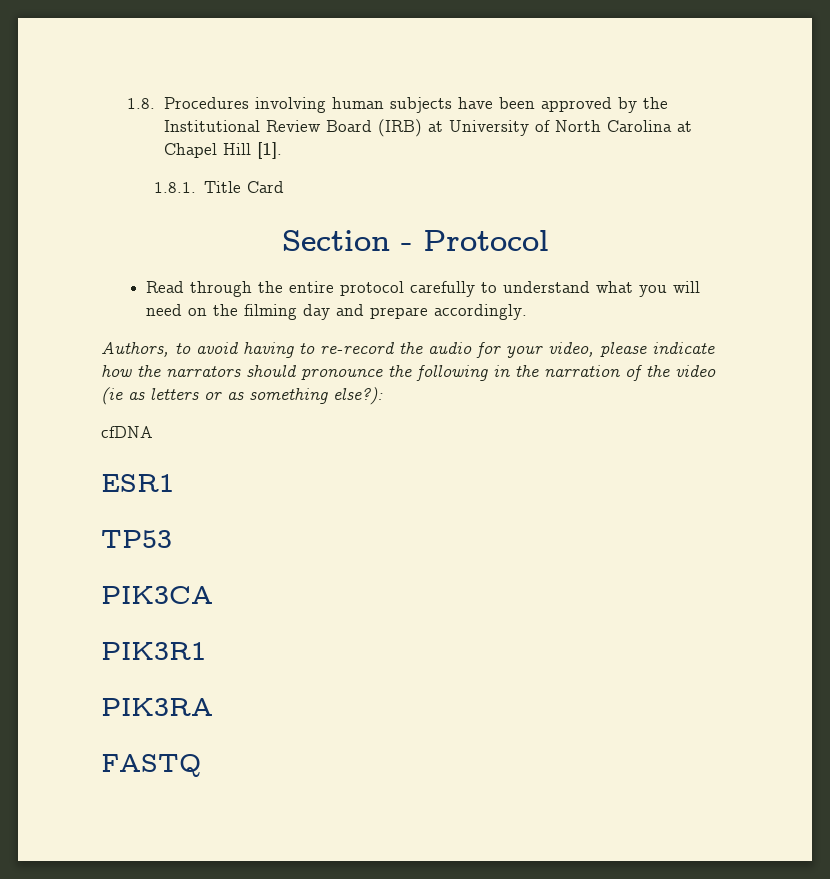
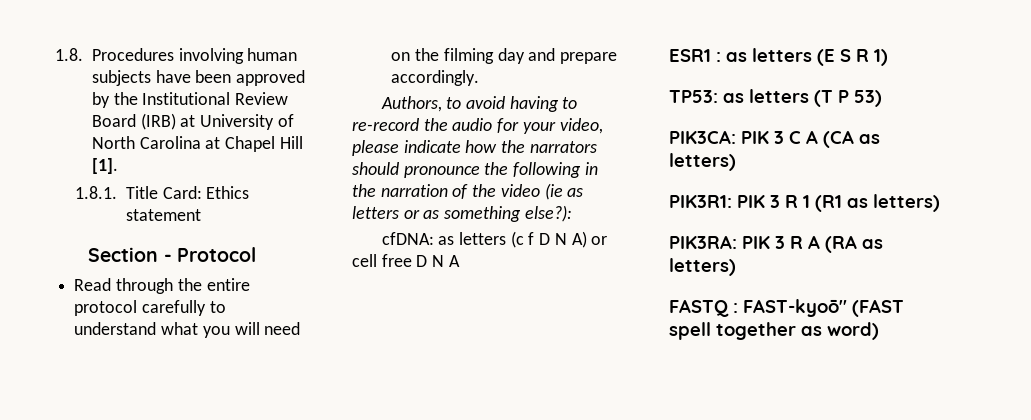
- 1.8.1. Title Card
+ 1.8.1. Title Card: Ethics statement
- cfDNA
- ESR1
- TP53
- PIK3CA
- PIK3R1
- PIK3RA
- FASTQ
+ cfDNA: as letters (c f D N A) or cell free D N A
+ ESR1 : as letters (E S R 1)
+ TP53: as letters (T P 53)
+ PIK3CA: PIK 3 C A (CA as letters)
+ PIK3R1: PIK 3 R 1 (R1 as letters)
+ PIK3RA: PIK 3 R A (RA as letters)
+ FASTQ : FAST-kyoō" (FAST spell together as word)

